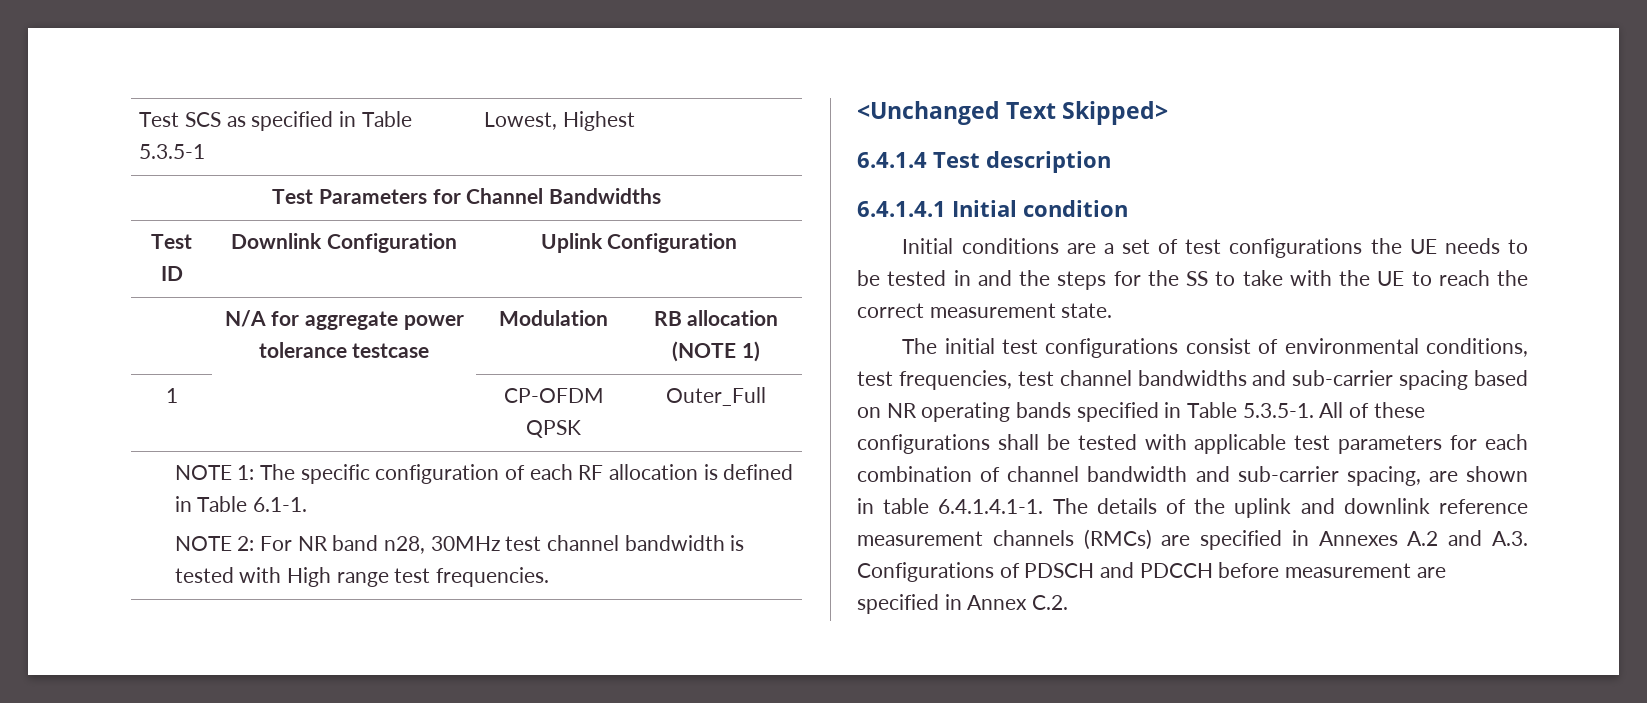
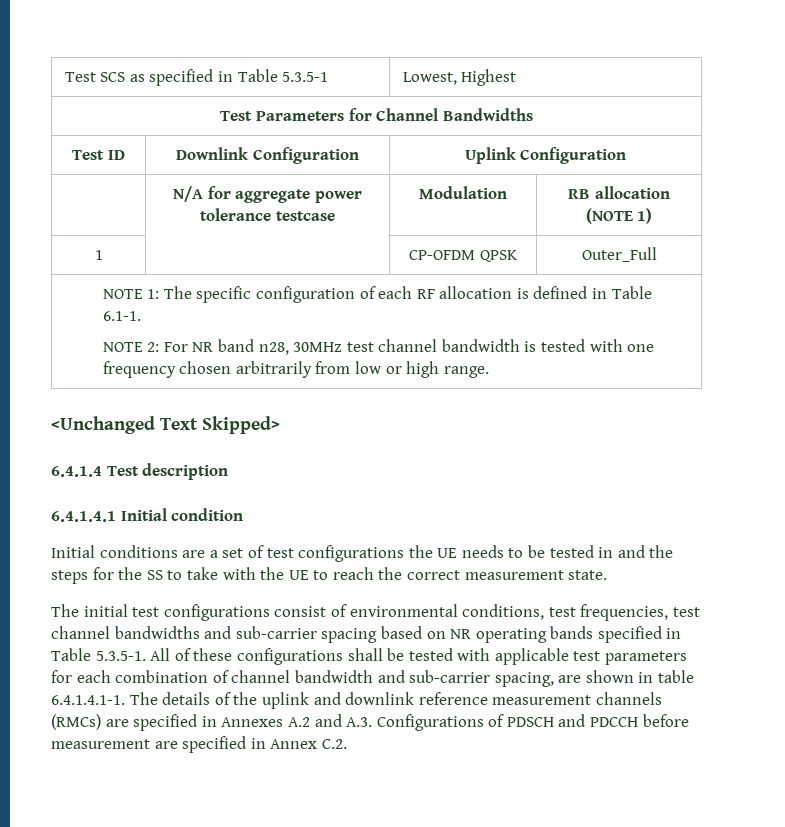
  NOTE 1: The specific configuration of each RF allocation is defined in Table 6.1-1.
- NOTE 2: For NR band n28, 30MHz test channel bandwidth is tested with High range test frequencies.
+ NOTE 2: For NR band n28, 30MHz test channel bandwidth is tested with one frequency chosen arbitrarily from low or high range.

